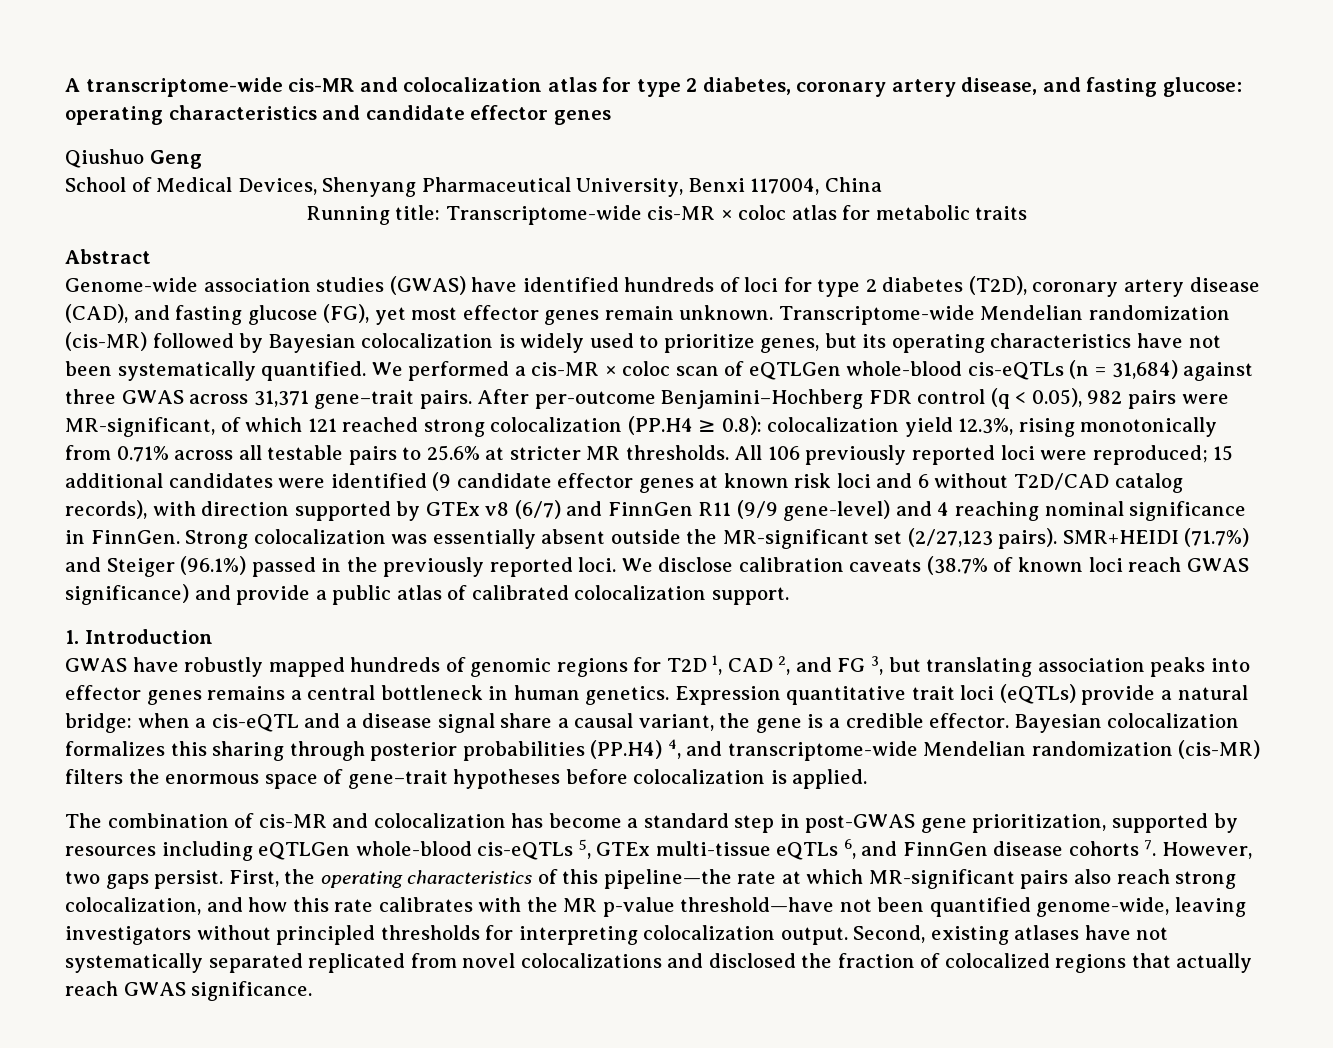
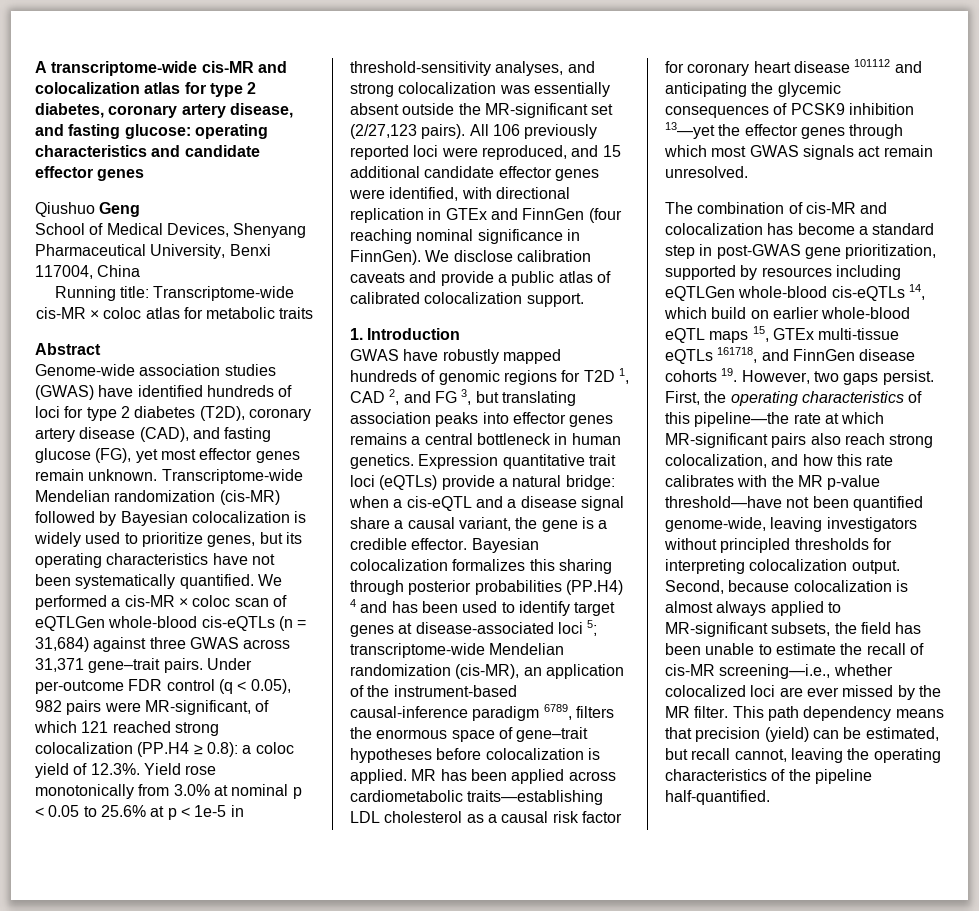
- After per-outcome Benjamini–Hochberg FDR control (q < 0.05), 982 pairs were MR-significant, of which 121 reached strong colocalization (PP.H4 ≥ 0.8): colocalization yield 12.3%, rising monotonically from 0.71% across all testable pairs to 25.6% at stricter MR thresholds. All 106 previously reported loci were reproduced; 15 additional candidates were identified (9 candidate effector genes at known risk loci and 6 without T2D/CAD catalog records), with direction supported by GTEx v8 (6/7) and FinnGen R11 (9/9 gene-level) and 4 reaching nominal significance in FinnGen. Strong colocalization was essentially absent outside the MR-significant set (2/27,123 pairs).
+ Under per-outcome FDR control (q < 0.05), 982 pairs were MR-significant, of which 121 reached strong colocalization (PP.H4 ≥ 0.8): a coloc yield of 12.3%. Yield rose monotonically from 3.0% at nominal p < 0.05 to 25.6% at p < 1e-5 in threshold-sensitivity analyses, and strong colocalization was essentially absent outside the MR-significant set (2/27,123 pairs).
- SMR+HEIDI (71.7%) and Steiger (96.1%) passed in the previously reported loci. We disclose calibration caveats (38.7% of known loci reach GWAS significance) and provide a public atlas of calibrated colocalization support.
+ All 106 previously reported loci were reproduced, and 15 additional candidate effector genes were identified, with directional replication in GTEx and FinnGen (four reaching nominal significance in FinnGen). We disclose calibration caveats and provide a public atlas of calibrated colocalization support.
- Bayesian colocalization formalizes this sharing through posterior probabilities (PP.H4) 4, and transcriptome-wide Mendelian randomization (cis-MR) filters the enormous space of gene–trait hypotheses before colocalization is applied.
+ Bayesian colocalization formalizes this sharing through posterior probabilities (PP.H4) 4 and has been used to identify target genes at disease-associated loci 5; transcriptome-wide Mendelian randomization (cis-MR), an application of the instrument-based causal-inference paradigm 6789, filters the enormous space of gene–trait hypotheses before colocalization is applied. MR has been applied across cardiometabolic traits—establishing LDL cholesterol as a causal risk factor for coronary heart disease 101112 and anticipating the glycemic consequences of PCSK9 inhibition 13—yet the effector genes through which most GWAS signals act remain unresolved.
- The combination of cis-MR and colocalization has become a standard step in post-GWAS gene prioritization, supported by resources including eQTLGen whole-blood cis-eQTLs 5, GTEx multi-tissue eQTLs 6, and FinnGen disease cohorts 7. However, two gaps persist.
+ The combination of cis-MR and colocalization has become a standard step in post-GWAS gene prioritization, supported by resources including eQTLGen whole-blood cis-eQTLs 14, which build on earlier whole-blood eQTL maps 15, GTEx multi-tissue eQTLs 161718, and FinnGen disease cohorts 19. However, two gaps persist.
- Second, existing atlases have not systematically separated replicated from novel colocalizations and disclosed the fraction of colocalized regions that actually reach GWAS significance.
+ Second, because colocalization is almost always applied to MR-significant subsets, the field has been unable to estimate the recall of cis-MR screening—i.e., whether colocalized loci are ever missed by the MR filter. This path dependency means that precision (yield) can be estimated, but recall cannot, leaving the operating characteristics of the pipeline half-quantified.

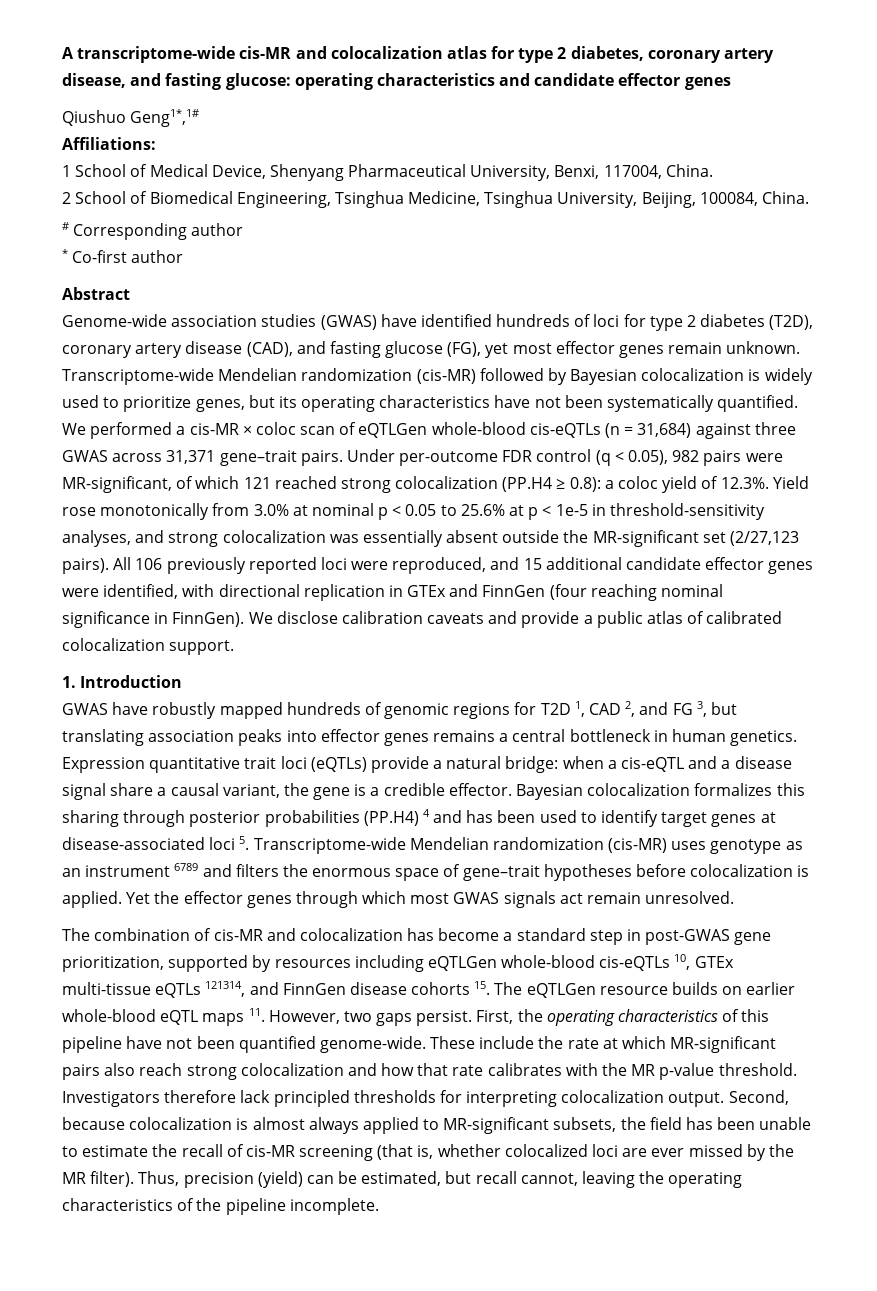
- Qiushuo Geng
- School of Medical Devices, Shenyang Pharmaceutical University, Benxi 117004, China
- Running title: Transcriptome-wide cis-MR × coloc atlas for metabolic traits
+ Qiushuo Geng1*,1#
+ Affiliations:
+ 1 School of Medical Device, Shenyang Pharmaceutical University, Benxi, 117004, China.
+ 2 School of Biomedical Engineering, Tsinghua Medicine, Tsinghua University, Beijing, 100084, China.
+ # Corresponding author
+ * Co-first author
- Bayesian colocalization formalizes this sharing through posterior probabilities (PP.H4) 4 and has been used to identify target genes at disease-associated loci 5; transcriptome-wide Mendelian randomization (cis-MR), an application of the instrument-based causal-inference paradigm 6789, filters the enormous space of gene–trait hypotheses before colocalization is applied.
+ Bayesian colocalization formalizes this sharing through posterior probabilities (PP.H4) 4 and has been used to identify target genes at disease-associated loci 5. Transcriptome-wide Mendelian randomization (cis-MR) uses genotype as an instrument 6789 and filters the enormous space of gene–trait hypotheses before colocalization is applied.
- MR has been applied across cardiometabolic traits—establishing LDL cholesterol as a causal risk factor for coronary heart disease 101112 and anticipating the glycemic consequences of PCSK9 inhibition 13—yet the effector genes through which most GWAS signals act remain unresolved.
+ Yet the effector genes through which most GWAS signals act remain unresolved.
- The combination of cis-MR and colocalization has become a standard step in post-GWAS gene prioritization, supported by resources including eQTLGen whole-blood cis-eQTLs 14, which build on earlier whole-blood eQTL maps 15, GTEx multi-tissue eQTLs 161718, and FinnGen disease cohorts 19. However, two gaps persist.
+ The combination of cis-MR and colocalization has become a standard step in post-GWAS gene prioritization, supported by resources including eQTLGen whole-blood cis-eQTLs 10, GTEx multi-tissue eQTLs 121314, and FinnGen disease cohorts 15. The eQTLGen resource builds on earlier whole-blood eQTL maps 11. However, two gaps persist.
- First, the operating characteristics of this pipeline—the rate at which MR-significant pairs also reach strong colocalization, and how this rate calibrates with the MR p-value threshold—have not been quantified genome-wide, leaving investigators without principled thresholds for interpreting colocalization output.
+ First, the operating characteristics of this pipeline have not been quantified genome-wide. These include the rate at which MR-significant pairs also reach strong colocalization and how that rate calibrates with the MR p-value threshold. Investigators therefore lack principled thresholds for interpreting colocalization output.
- Second, because colocalization is almost always applied to MR-significant subsets, the field has been unable to estimate the recall of cis-MR screening—i.e., whether colocalized loci are ever missed by the MR filter. This path dependency means that precision (yield) can be estimated, but recall cannot, leaving the operating characteristics of the pipeline half-quantified.
+ Second, because colocalization is almost always applied to MR-significant subsets, the field has been unable to estimate the recall of cis-MR screening (that is, whether colocalized loci are ever missed by the MR filter). Thus, precision (yield) can be estimated, but recall cannot, leaving the operating characteristics of the pipeline incomplete.

